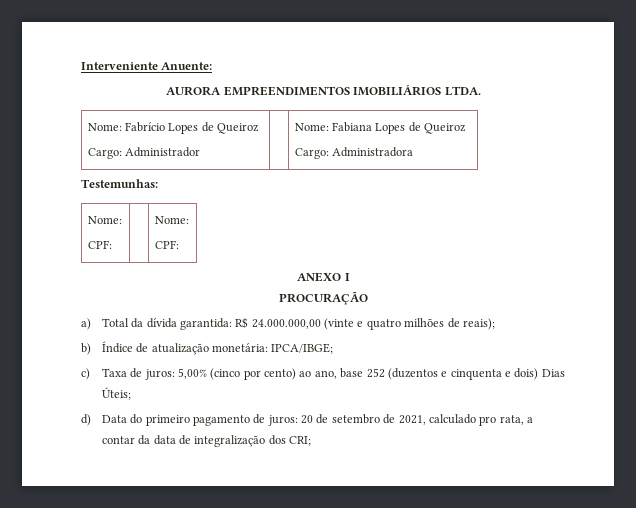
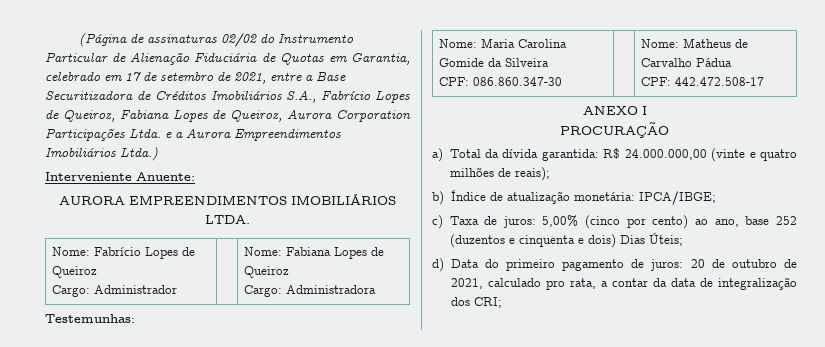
+ (Página de assinaturas 02/02 do Instrumento Particular de Alienação Fiduciária de Quotas em Garantia, celebrado em 17 de setembro de 2021, entre a Base Securitizadora de Créditos Imobiliários S.A., Fabrício Lopes de Queiroz, Fabiana Lopes de Queiroz, Aurora Corporation Participações Ltda. e a Aurora Empreendimentos Imobiliários Ltda.)
  Testemunhas:
- Nome:
- CPF: | | Nome:
- CPF:
+ Nome: Maria Carolina Gomide da Silveira
+ CPF: 086.860.347-30 | | Nome: Matheus de Carvalho Pádua
+ CPF: 442.472.508-17
- d) Data do primeiro pagamento de juros: 20 de setembro de 2021, calculado pro rata, a contar da data de integralização dos CRI;
+ d) Data do primeiro pagamento de juros: 20 de outubro de 2021, calculado pro rata, a contar da data de integralização dos CRI;

